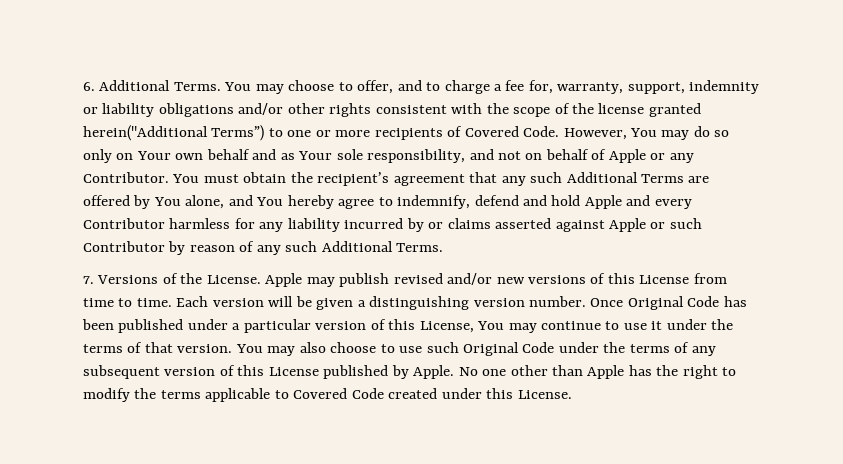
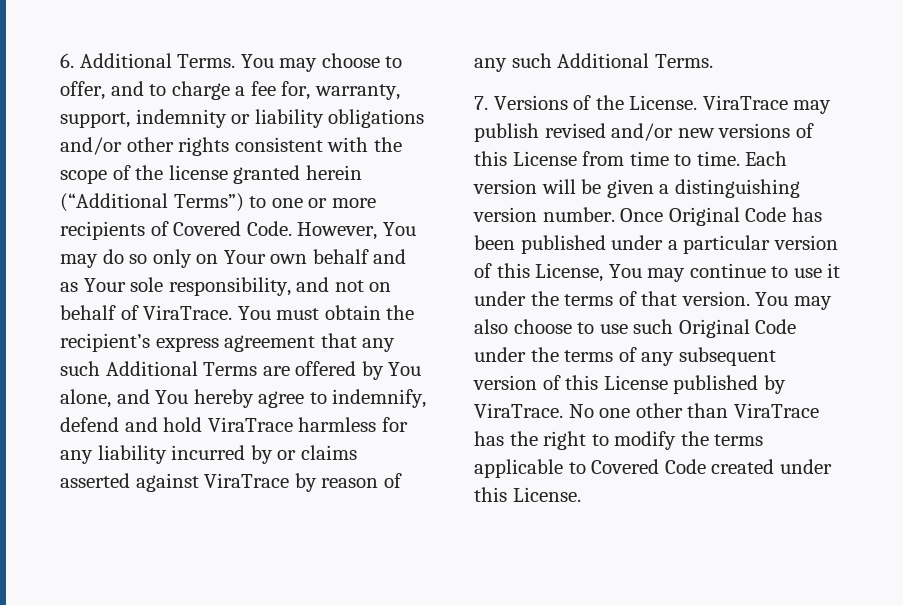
- You may choose to offer, and to charge a fee for, warranty, support, indemnity or liability obligations and/or other rights consistent with the scope of the license granted herein("Additional Terms”) to one or more recipients of Covered Code.
+ You may choose to offer, and to charge a fee for, warranty, support, indemnity or liability obligations and/or other rights consistent with the scope of the license granted herein (“Additional Terms”) to one or more recipients of Covered Code.
- However, You may do so only on Your own behalf and as Your sole responsibility, and not on behalf of Apple or any Contributor.
+ However, You may do so only on Your own behalf and as Your sole responsibility, and not on behalf of ViraTrace.
- You must obtain the recipient’s agreement that any such Additional Terms are offered by You alone, and You hereby agree to indemnify, defend and hold Apple and every Contributor harmless for any liability incurred by or claims asserted against Apple or such Contributor by reason of any such Additional Terms.
+ You must obtain the recipient’s express agreement that any such Additional Terms are offered by You alone, and You hereby agree to indemnify, defend and hold ViraTrace harmless for any liability incurred by or claims asserted against ViraTrace by reason of any such Additional Terms.
- Apple may publish revised and/or new versions of this License from time to time.
+ ViraTrace may publish revised and/or new versions of this License from time to time.
- You may also choose to use such Original Code under the terms of any subsequent version of this License published by Apple.
+ You may also choose to use such Original Code under the terms of any subsequent version of this License published by ViraTrace.
- No one other than Apple has the right to modify the terms applicable to Covered Code created under this License.
+ No one other than ViraTrace has the right to modify the terms applicable to Covered Code created under this License.

